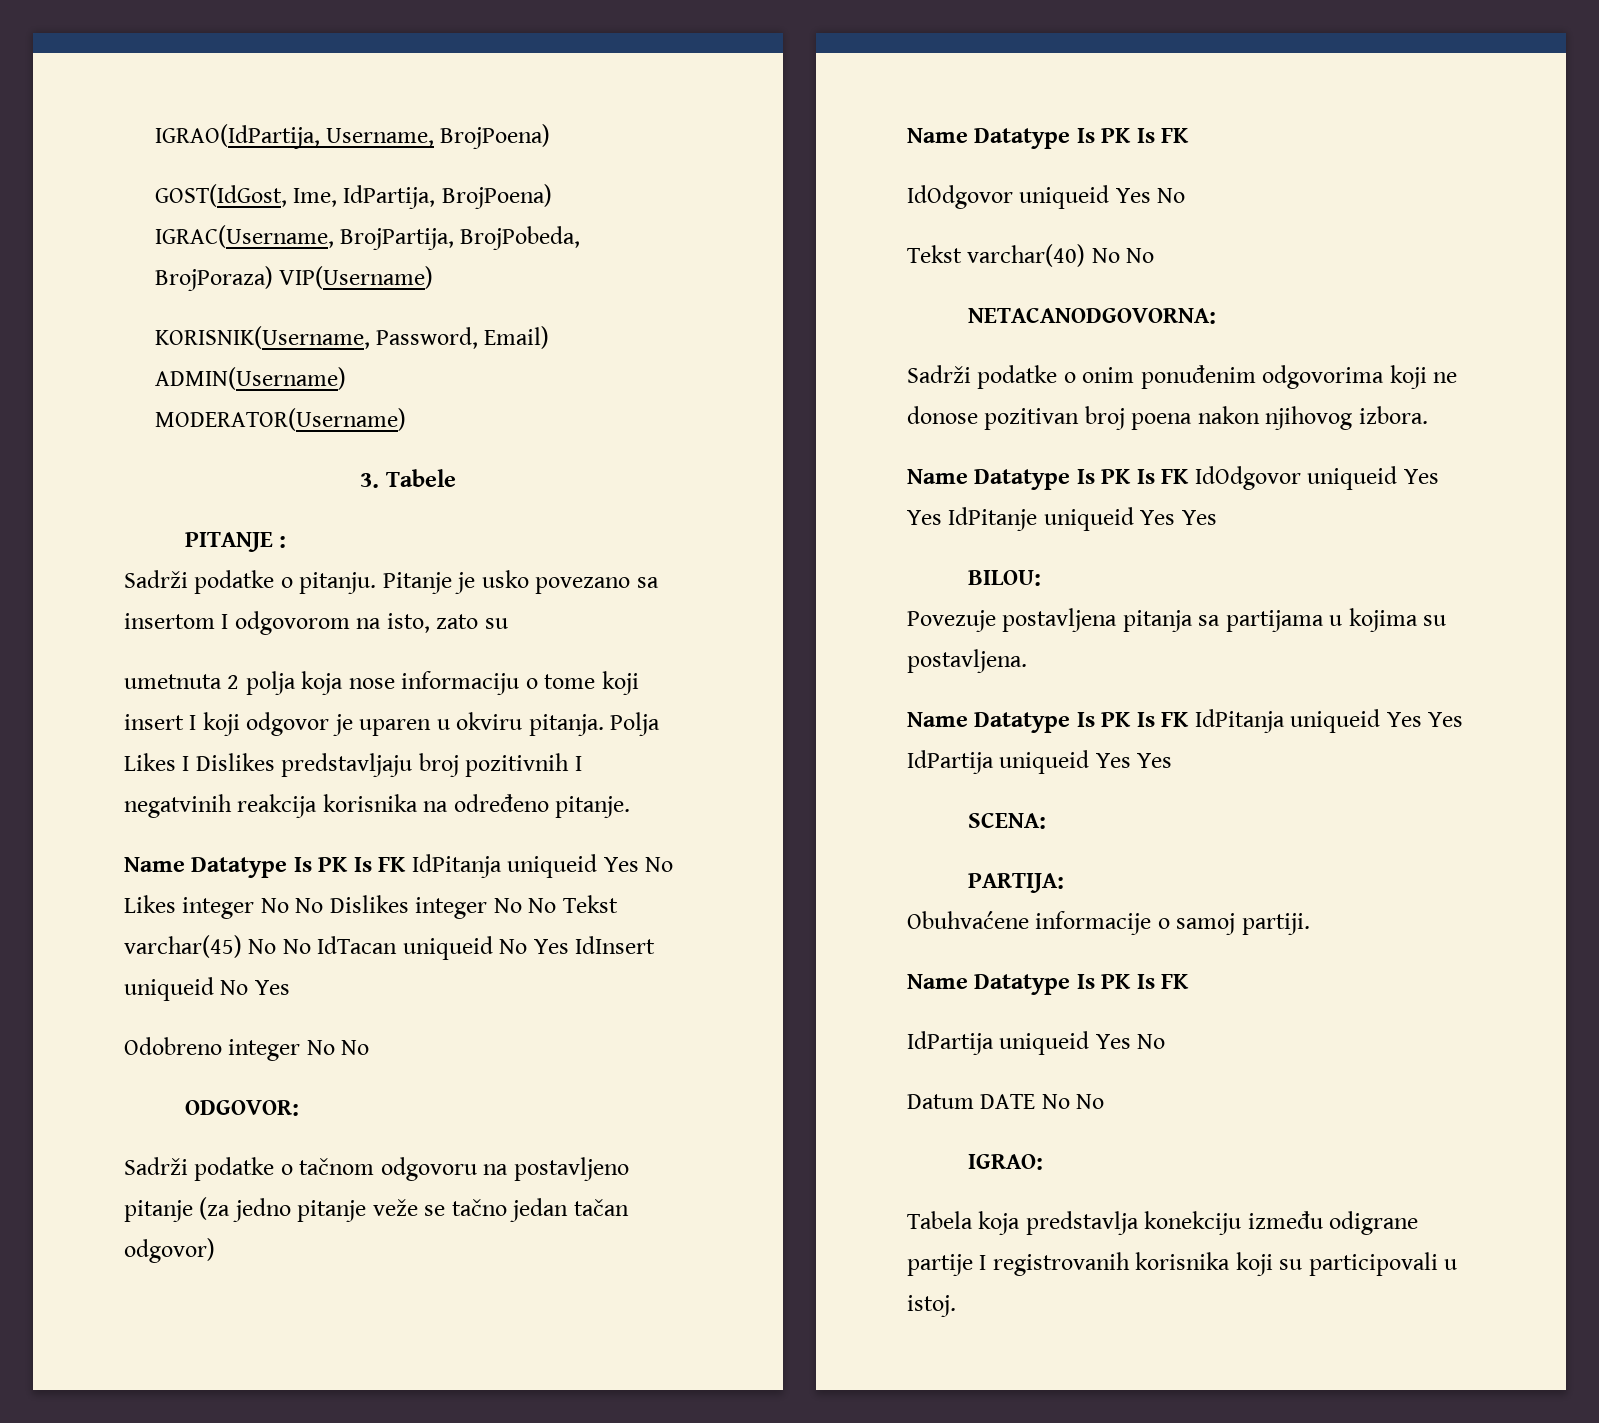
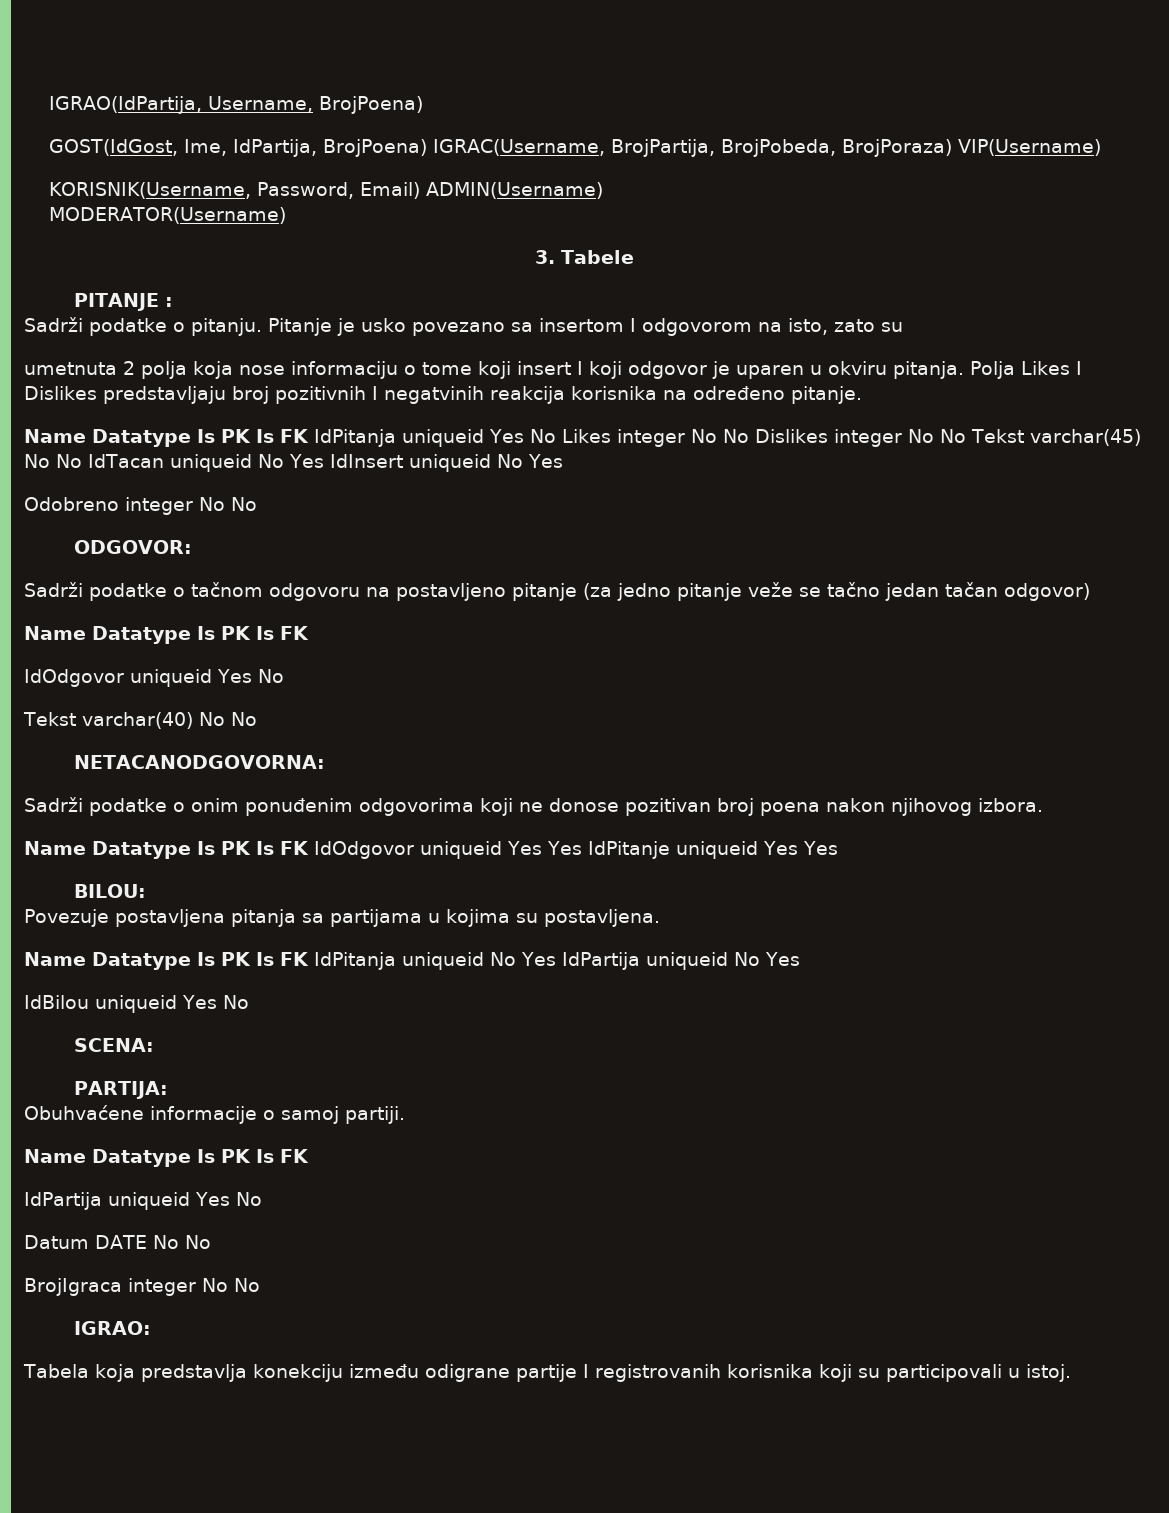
- Name Datatype Is PK Is FK IdPitanja uniqueid Yes Yes IdPartija uniqueid Yes Yes
+ Name Datatype Is PK Is FK IdPitanja uniqueid No Yes IdPartija uniqueid No Yes
+ IdBilou uniqueid Yes No
+ BrojIgraca integer No No

